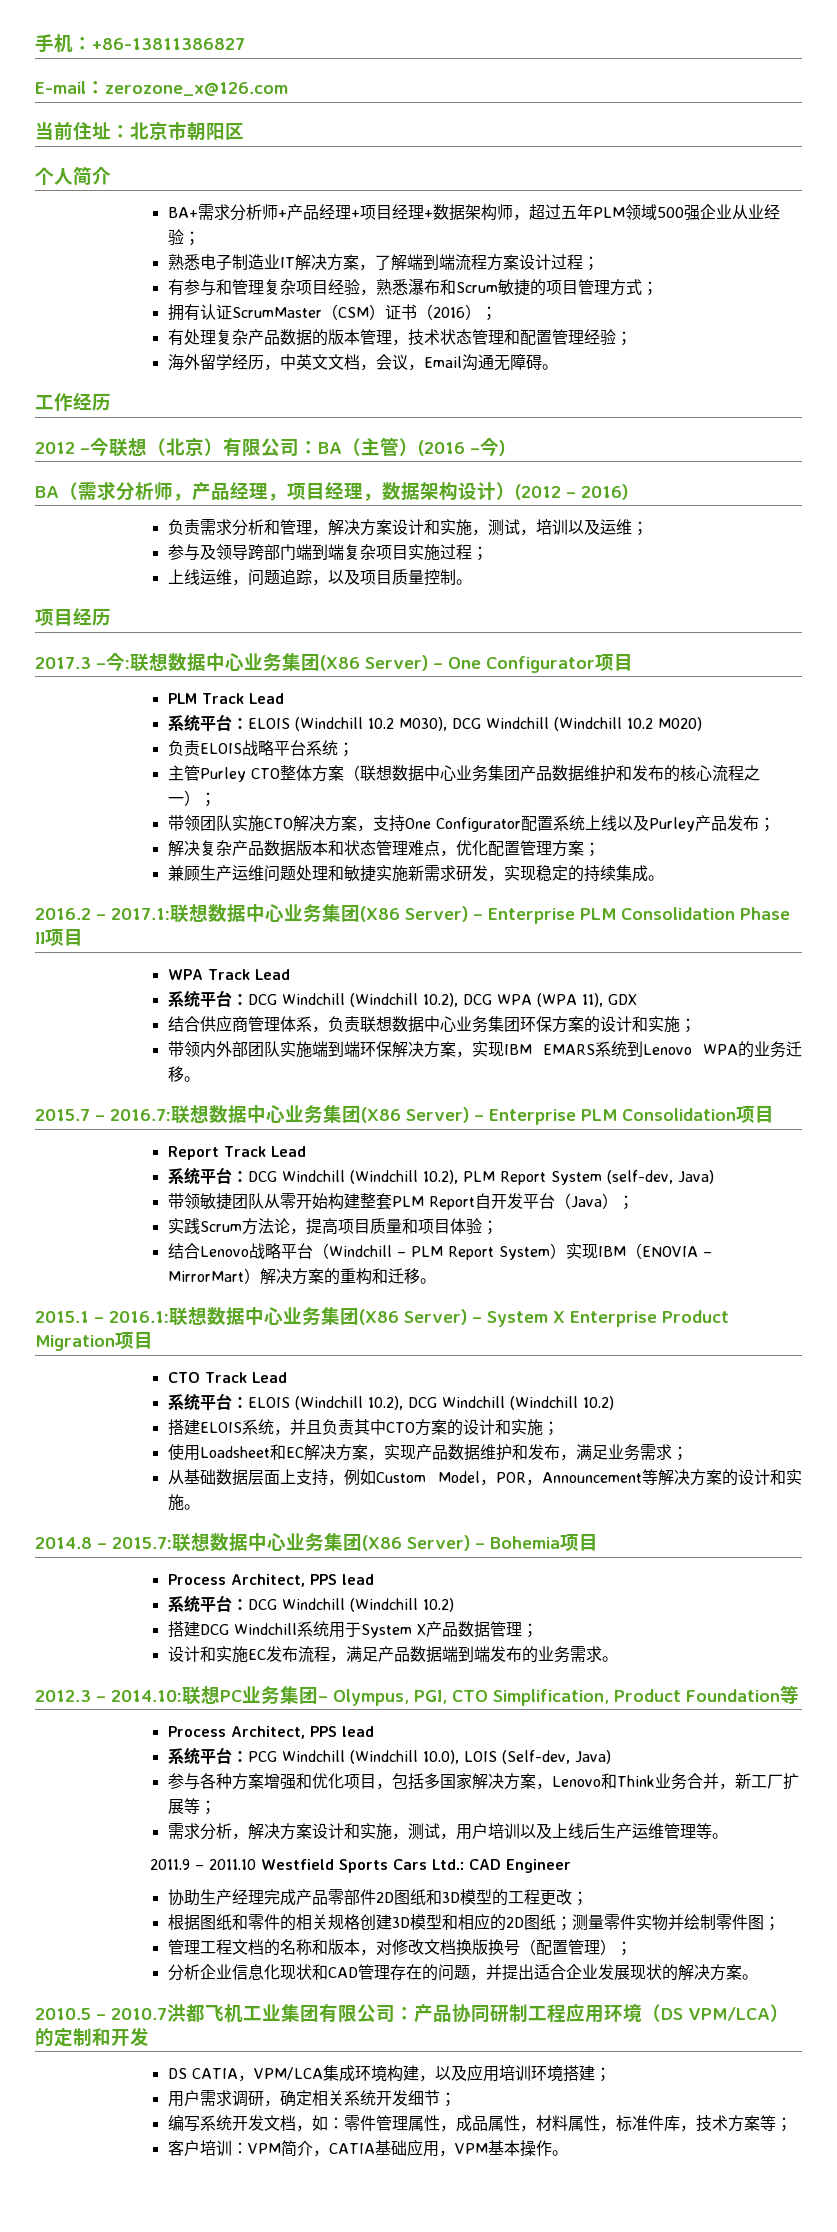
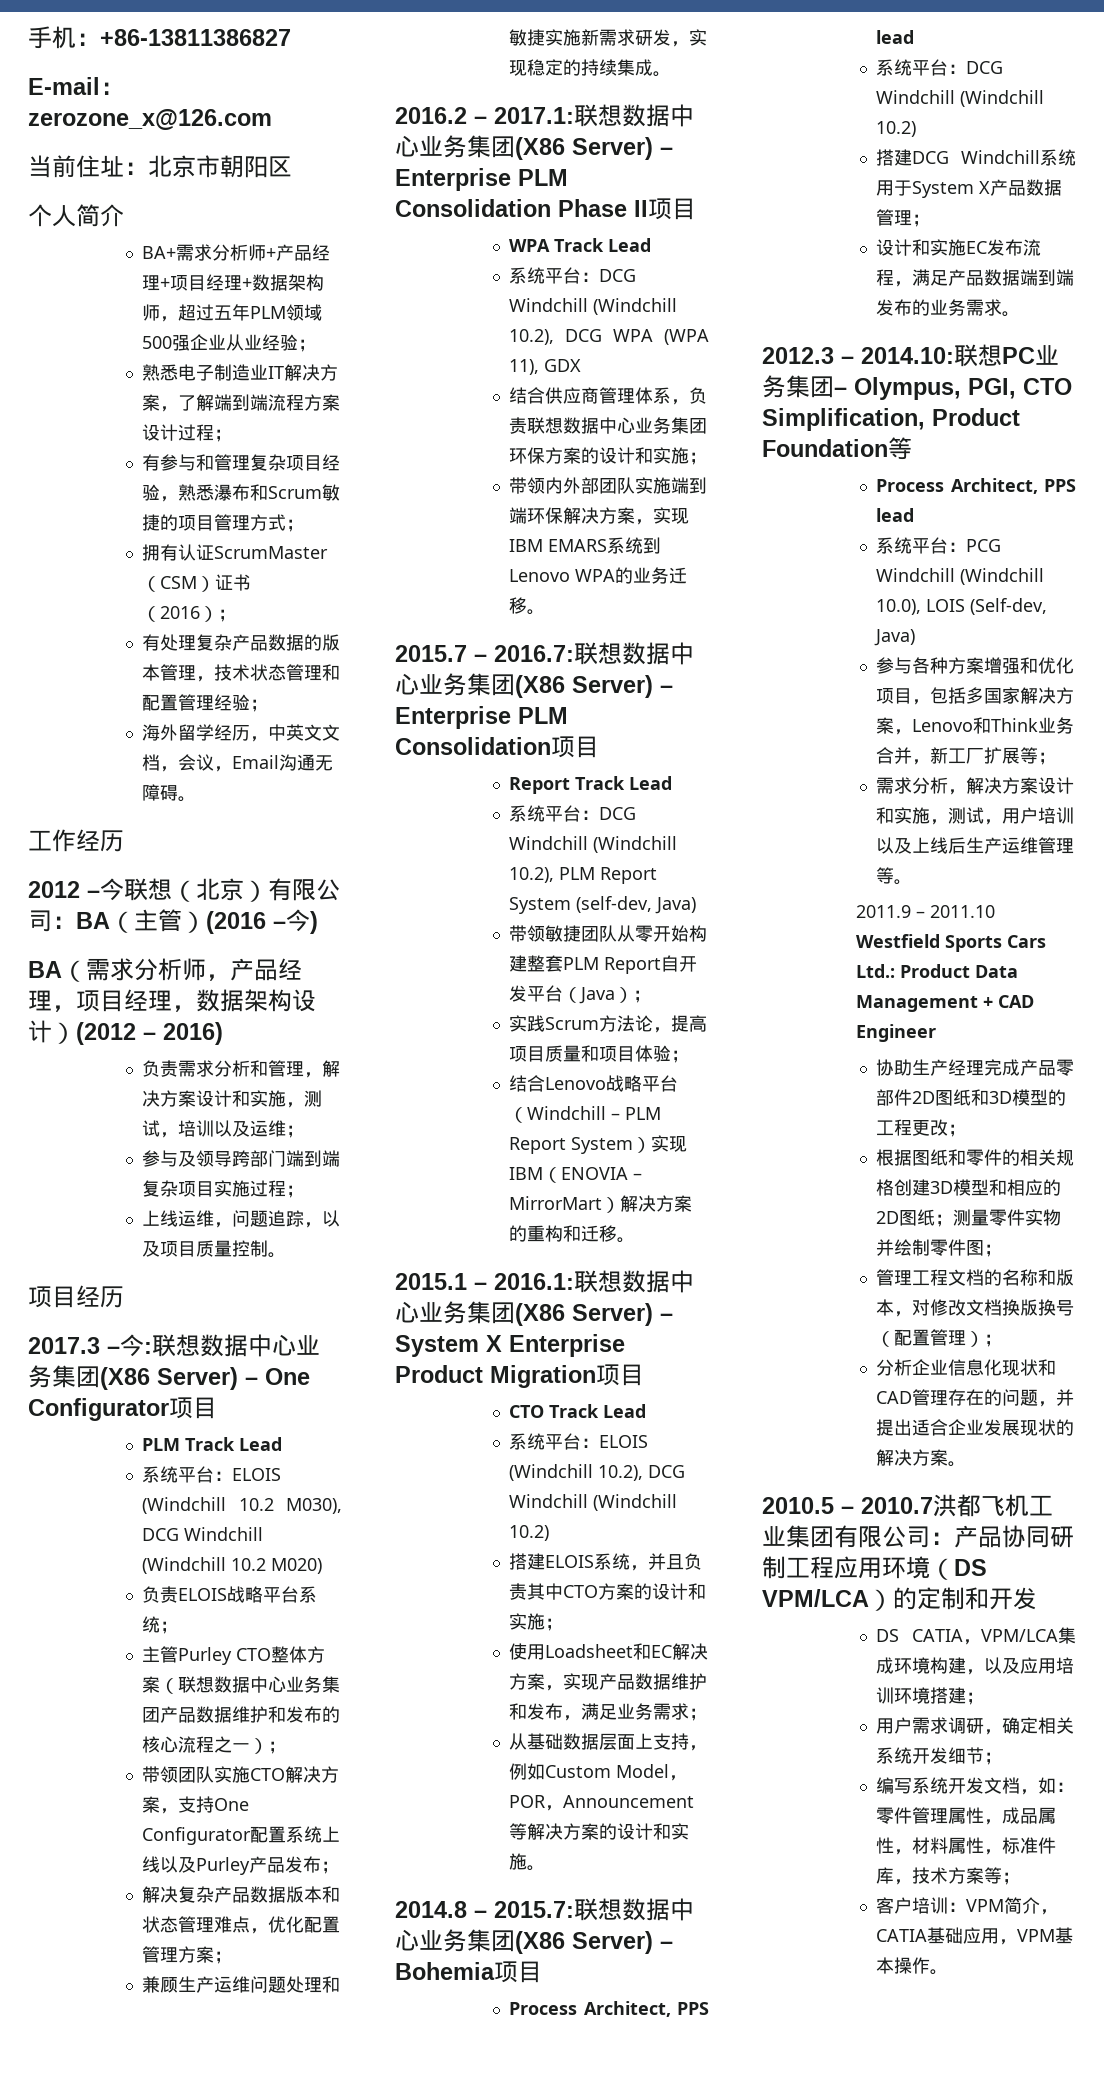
- 2011.9 – 2011.10 Westfield Sports Cars Ltd.: CAD Engineer
+ 2011.9 – 2011.10 Westfield Sports Cars Ltd.: Product Data Management + CAD Engineer

